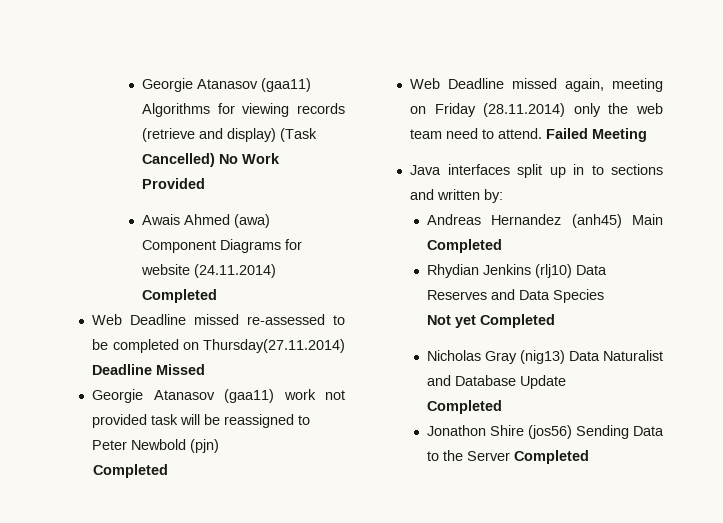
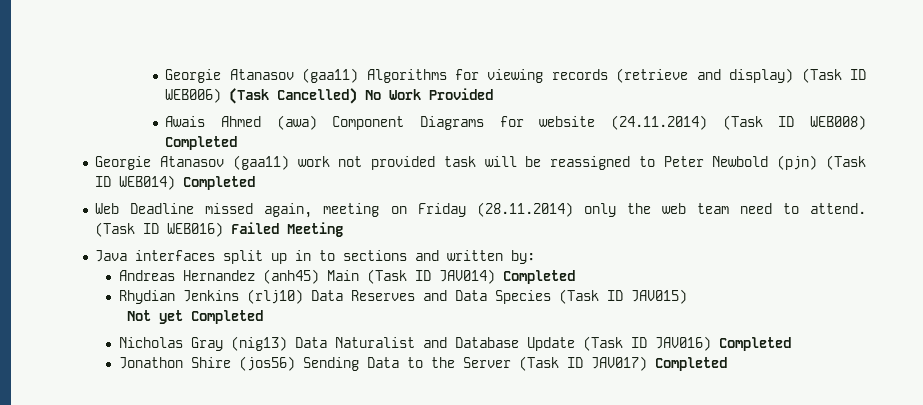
- Georgie Atanasov (gaa11) Algorithms for viewing records (retrieve and display) (Task Cancelled) No Work Provided
+ Georgie Atanasov (gaa11) Algorithms for viewing records (retrieve and display) (Task ID WEB006) (Task Cancelled) No Work Provided
- Awais Ahmed (awa) Component Diagrams for website (24.11.2014) Completed
- Web Deadline missed re-assessed to be completed on Thursday(27.11.2014) Deadline Missed
+ Awais Ahmed (awa) Component Diagrams for website (24.11.2014) (Task ID WEB008) Completed
- Georgie Atanasov (gaa11) work not provided task will be reassigned to Peter Newbold (pjn)
- Completed
+ Georgie Atanasov (gaa11) work not provided task will be reassigned to Peter Newbold (pjn) (Task ID WEB014) Completed
- Failed Meeting
+ (Task ID WEB016) Failed Meeting
- Andreas Hernandez (anh45) Main Completed
+ Andreas Hernandez (anh45) Main (Task ID JAV014) Completed
- Rhydian Jenkins (rlj10) Data Reserves and Data Species
+ Rhydian Jenkins (rlj10) Data Reserves and Data Species (Task ID JAV015)
- Nicholas Gray (nig13) Data Naturalist and Database Update
- Completed
+ Nicholas Gray (nig13) Data Naturalist and Database Update (Task ID JAV016) Completed
- Jonathon Shire (jos56) Sending Data to the Server Completed
+ Jonathon Shire (jos56) Sending Data to the Server (Task ID JAV017) Completed

